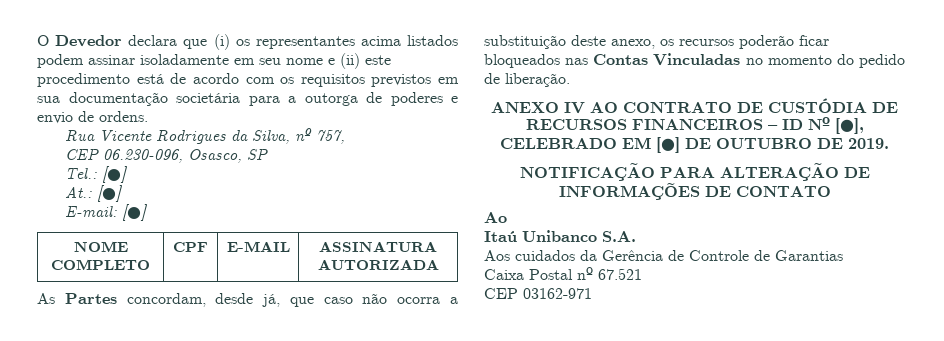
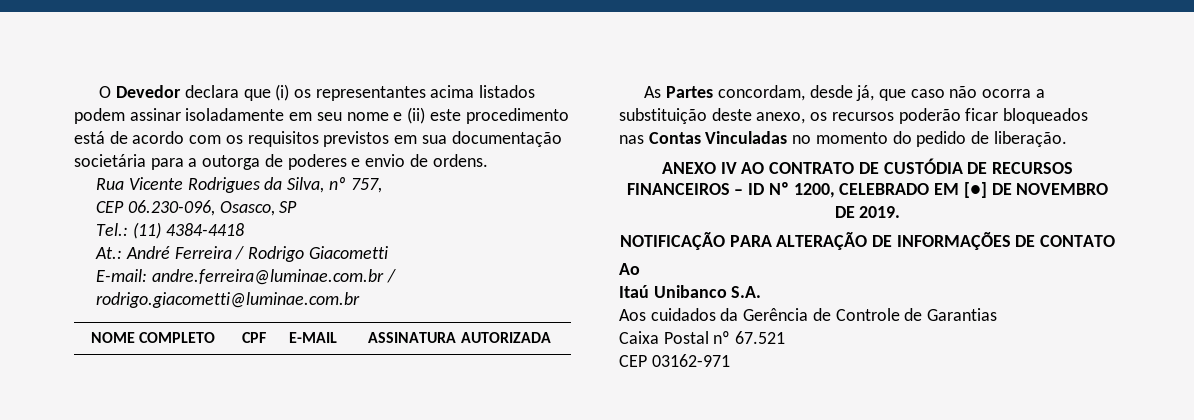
- Tel.: [●]
+ Tel.: (11) 4384-4418
- At.: [●]
- E-mail: [●]
+ At.: André Ferreira / Rodrigo Giacometti
+ E-mail: andre.ferreira@luminae.com.br / rodrigo.giacometti@luminae.com.br
- ANEXO IV AO CONTRATO DE CUSTÓDIA DE RECURSOS FINANCEIROS – ID Nº [●], CELEBRADO EM [●] DE OUTUBRO DE 2019.
+ ANEXO IV AO CONTRATO DE CUSTÓDIA DE RECURSOS FINANCEIROS – ID Nº 1200, CELEBRADO EM [●] DE NOVEMBRO DE 2019.

